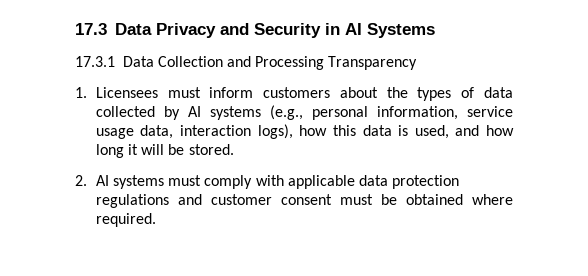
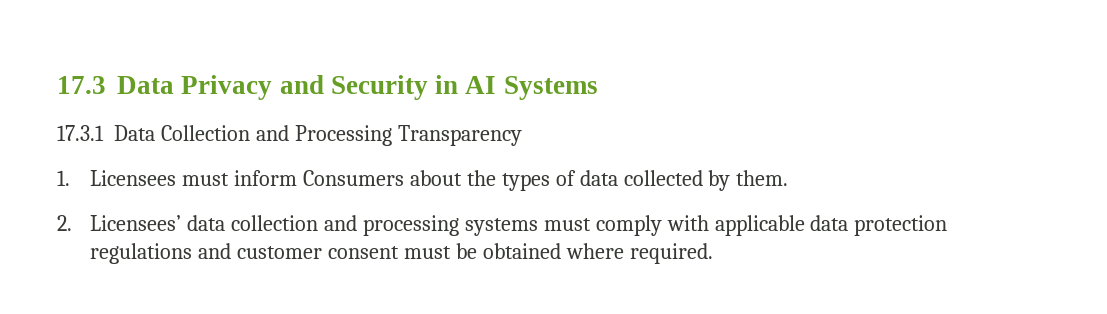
- 1. Licensees must inform customers about the types of data collected by AI systems (e.g., personal information, service usage data, interaction logs), how this data is used, and how long it will be stored.
- 2. AI systems must comply with applicable data protection regulations and customer consent must be obtained where required.
+ 1. Licensees must inform Consumers about the types of data collected by them.
+ 2. Licensees’ data collection and processing systems must comply with applicable data protection regulations and customer consent must be obtained where required.

